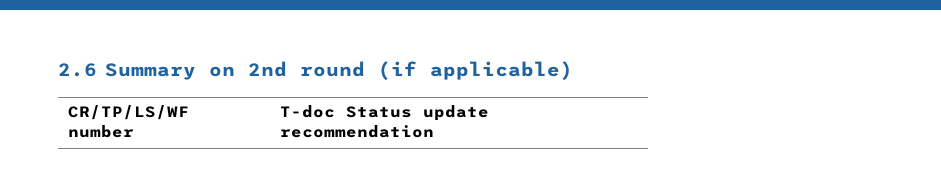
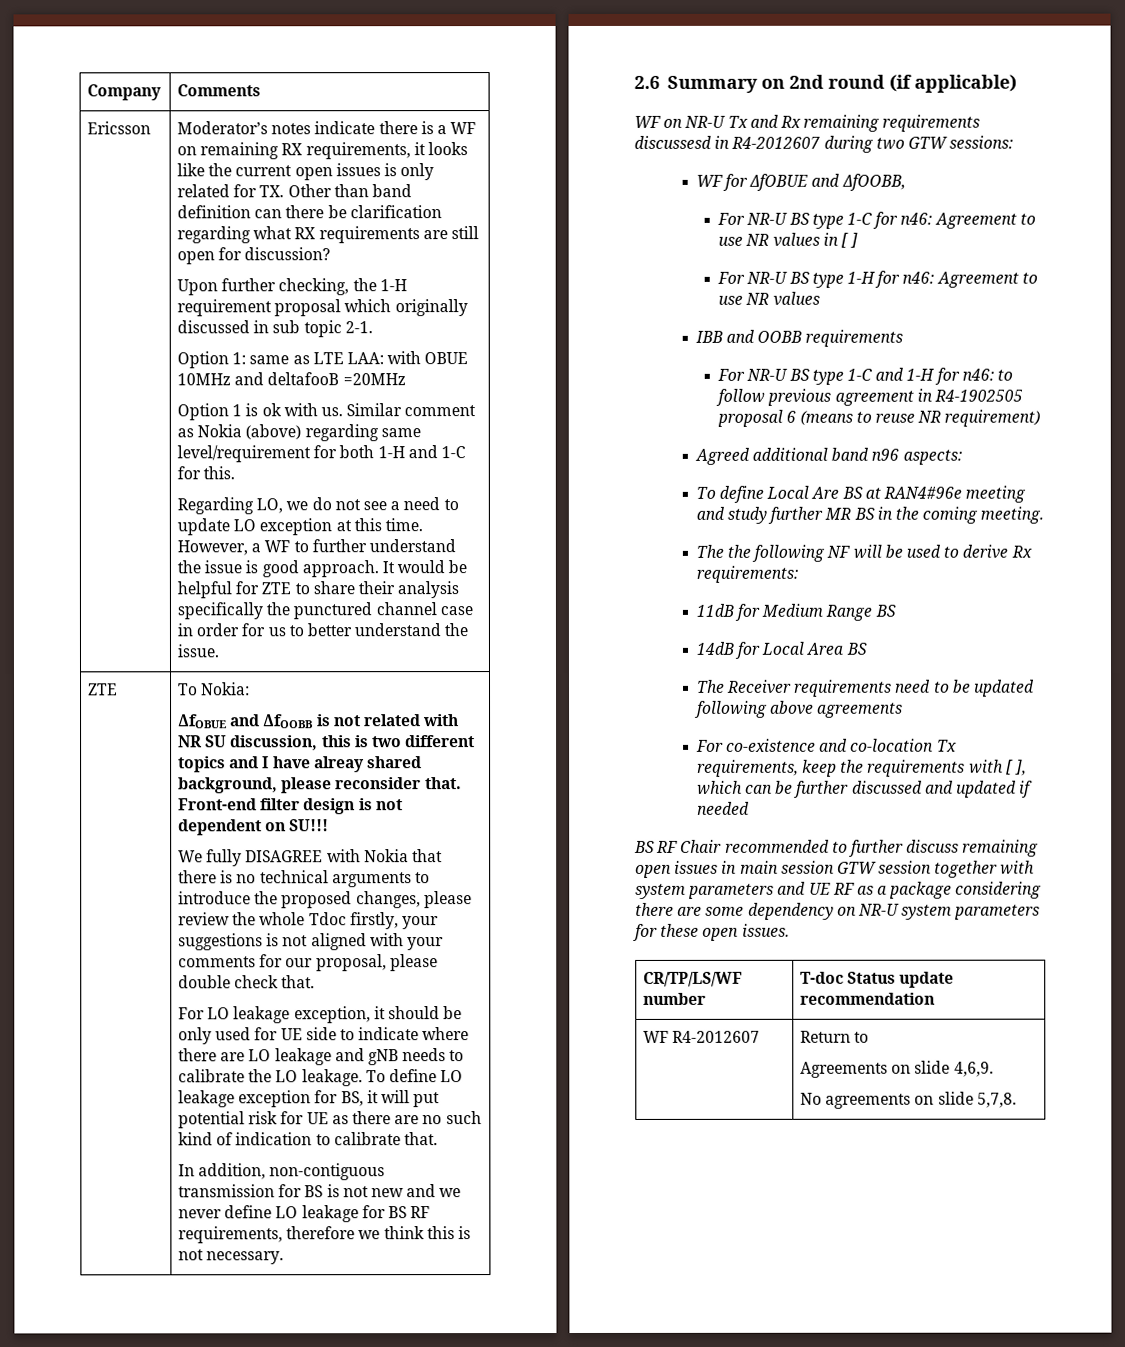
+ Company | Comments
+ Ericsson | Moderator’s notes indicate there is a WF on remaining RX requirements, it looks like the current open issues is only related for TX. Other than band definition can there be clarification regarding what RX requirements are still open for discussion?
+ Upon further checking, the 1-H requirement proposal which originally discussed in sub topic 2-1.
+ Option 1: same as LTE LAA: with OBUE 10MHz and deltafooB =20MHz
+ Option 1 is ok with us. Similar comment as Nokia (above) regarding same level/requirement for both 1-H and 1-C for this.
+ Regarding LO, we do not see a need to update LO exception at this time. However, a WF to further understand the issue is good approach. It would be helpful for ZTE to share their analysis specifically the punctured channel case in order for us to better understand the issue.
+ ZTE | To Nokia:
+ ΔfOBUE and ΔfOOBB is not related with NR SU discussion, this is two different topics and I have alreay shared background, please reconsider that. Front-end filter design is not dependent on SU!!!
+ We fully DISAGREE with Nokia that there is no technical arguments to introduce the proposed changes, please review the whole Tdoc firstly, your suggestions is not aligned with your comments for our proposal, please double check that.
+ For LO leakage exception, it should be only used for UE side to indicate where there are LO leakage and gNB needs to calibrate the LO leakage. To define LO leakage exception for BS, it will put potential risk for UE as there are no such kind of indication to calibrate that.
+ In addition, non-contiguous transmission for BS is not new and we never define LO leakage for BS RF requirements, therefore we think this is not necessary.
+ WF on NR-U Tx and Rx remaining requirements discussesd in R4-2012607 during two GTW sessions:
+ WF for ΔfOBUE and ΔfOOBB,
+ For NR-U BS type 1-C for n46: Agreement to use NR values in [ ]
+ For NR-U BS type 1-H for n46: Agreement to use NR values
+ IBB and OOBB requirements
+ For NR-U BS type 1-C and 1-H for n46: to follow previous agreement in R4-1902505 proposal 6 (means to reuse NR requirement)
+ Agreed additional band n96 aspects:
+ To define Local Are BS at RAN4#96e meeting and study further MR BS in the coming meeting.
+ The the following NF will be used to derive Rx requirements:
+ 11dB for Medium Range BS
+ 14dB for Local Area BS
+ The Receiver requirements need to be updated following above agreements
+ For co-existence and co-location Tx requirements, keep the requirements with [ ], which can be further discussed and updated if needed
+ BS RF Chair recommended to further discuss remaining open issues in main session GTW session together with system parameters and UE RF as a package considering there are some dependency on NR-U system parameters for these open issues.
+ WF R4-2012607 | Return to
+ Agreements on slide 4,6,9.
+ No agreements on slide 5,7,8.

